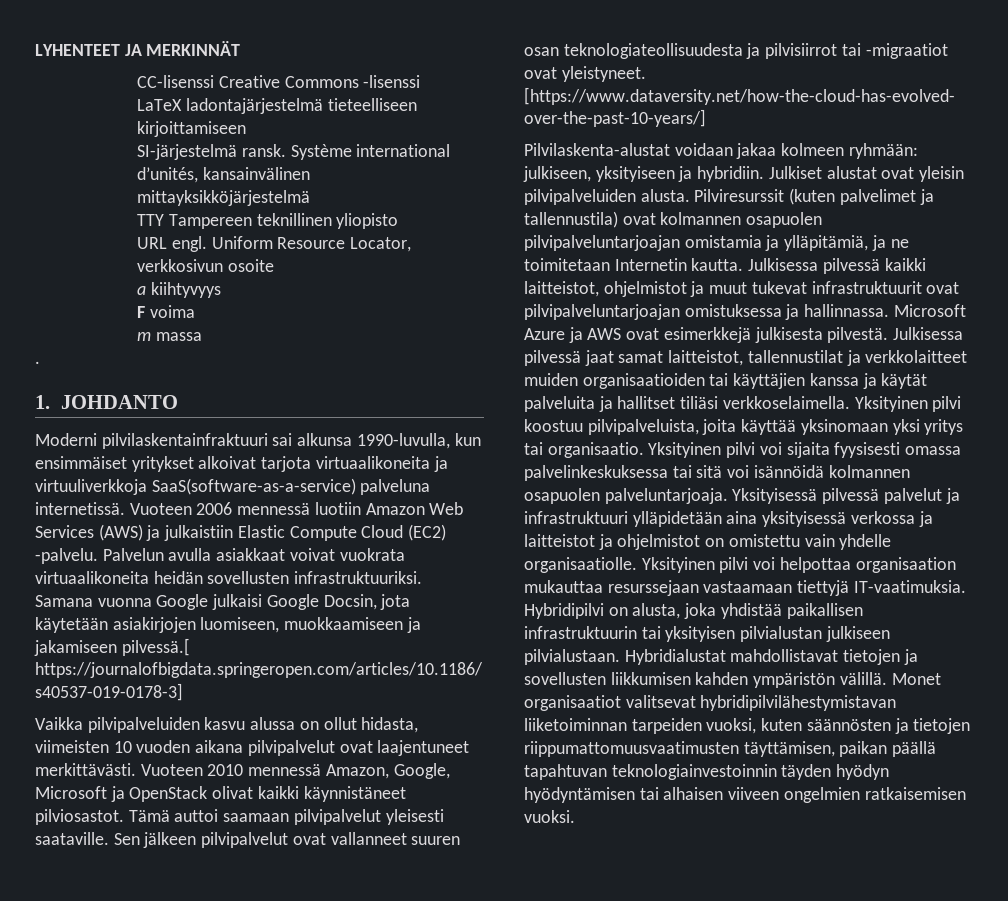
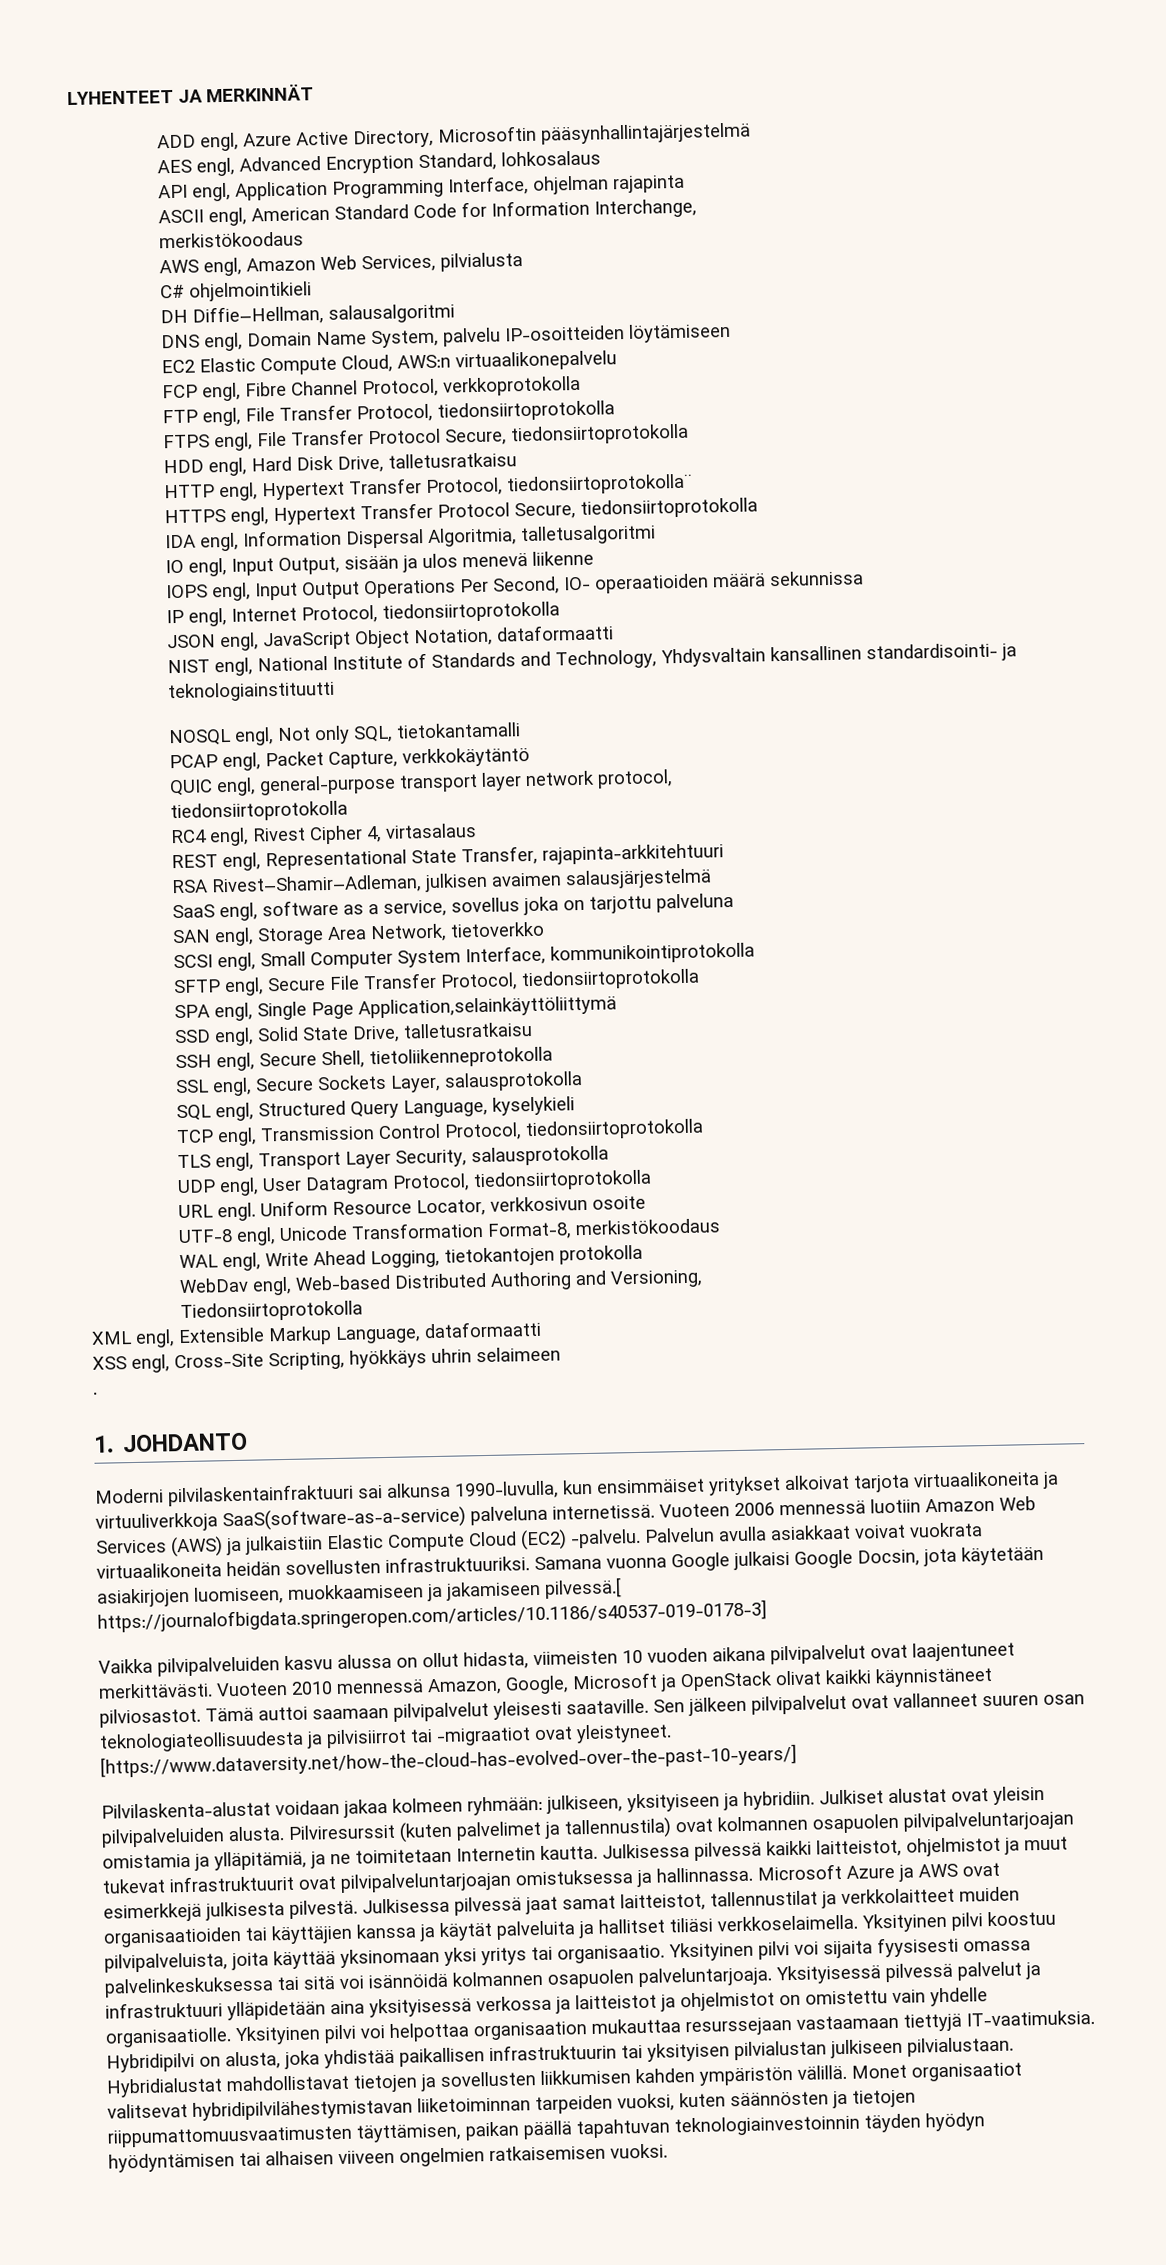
- CC-lisenssi Creative Commons -lisenssi
- LaTeX ladontajärjestelmä tieteelliseen kirjoittamiseen
- SI-järjestelmä ransk. Système international d’unités, kansainvälinen mittayksikköjärjestelmä
- TTY Tampereen teknillinen yliopisto
+ ADD engl, Azure Active Directory, Microsoftin pääsynhallintajärjestelmä
+ AES engl, Advanced Encryption Standard, lohkosalaus
+ API engl, Application Programming Interface, ohjelman rajapinta
+ ASCII engl, American Standard Code for Information Interchange,
+ merkistökoodaus
+ AWS engl, Amazon Web Services, pilvialusta
+ C# ohjelmointikieli
+ DH Diffie–Hellman, salausalgoritmi
+ DNS engl, Domain Name System, palvelu IP-osoitteiden löytämiseen
+ EC2 Elastic Compute Cloud, AWS:n virtuaalikonepalvelu
+ FCP engl, Fibre Channel Protocol, verkkoprotokolla
+ FTP engl, File Transfer Protocol, tiedonsiirtoprotokolla
+ FTPS engl, File Transfer Protocol Secure, tiedonsiirtoprotokolla
+ HDD engl, Hard Disk Drive, talletusratkaisu
+ HTTP engl, Hypertext Transfer Protocol, tiedonsiirtoprotokolla¨
+ HTTPS engl, Hypertext Transfer Protocol Secure, tiedonsiirtoprotokolla
+ IDA engl, Information Dispersal Algoritmia, talletusalgoritmi
+ IO engl, Input Output, sisään ja ulos menevä liikenne
+ IOPS engl, Input Output Operations Per Second, IO- operaatioiden määrä sekunnissa
+ IP engl, Internet Protocol, tiedonsiirtoprotokolla
+ JSON engl, JavaScript Object Notation, dataformaatti
+ NIST engl, National Institute of Standards and Technology, Yhdysvaltain kansallinen standardisointi- ja teknologiainstituutti
+ NOSQL engl, Not only SQL, tietokantamalli
+ PCAP engl, Packet Capture, verkkokäytäntö
+ QUIC engl, general-purpose transport layer network protocol,
+ tiedonsiirtoprotokolla
+ RC4 engl, Rivest Cipher 4, virtasalaus
+ REST engl, Representational State Transfer, rajapinta-arkkitehtuuri
+ RSA Rivest–Shamir–Adleman, julkisen avaimen salausjärjestelmä
+ SaaS engl, software as a service, sovellus joka on tarjottu palveluna
+ SAN engl, Storage Area Network, tietoverkko
+ SCSI engl, Small Computer System Interface, kommunikointiprotokolla
+ SFTP engl, Secure File Transfer Protocol, tiedonsiirtoprotokolla
+ SPA engl, Single Page Application,selainkäyttöliittymä
+ SSD engl, Solid State Drive, talletusratkaisu
+ SSH engl, Secure Shell, tietoliikenneprotokolla
+ SSL engl, Secure Sockets Layer, salausprotokolla
+ SQL engl, Structured Query Language, kyselykieli
+ TCP engl, Transmission Control Protocol, tiedonsiirtoprotokolla
+ TLS engl, Transport Layer Security, salausprotokolla
+ UDP engl, User Datagram Protocol, tiedonsiirtoprotokolla
- a kiihtyvyys
- F voima
- m massa
+ UTF-8 engl, Unicode Transformation Format-8, merkistökoodaus
+ WAL engl, Write Ahead Logging, tietokantojen protokolla
+ WebDav engl, Web-based Distributed Authoring and Versioning,
+ Tiedonsiirtoprotokolla
+ XML engl, Extensible Markup Language, dataformaatti
+ XSS engl, Cross-Site Scripting, hyökkäys uhrin selaimeen

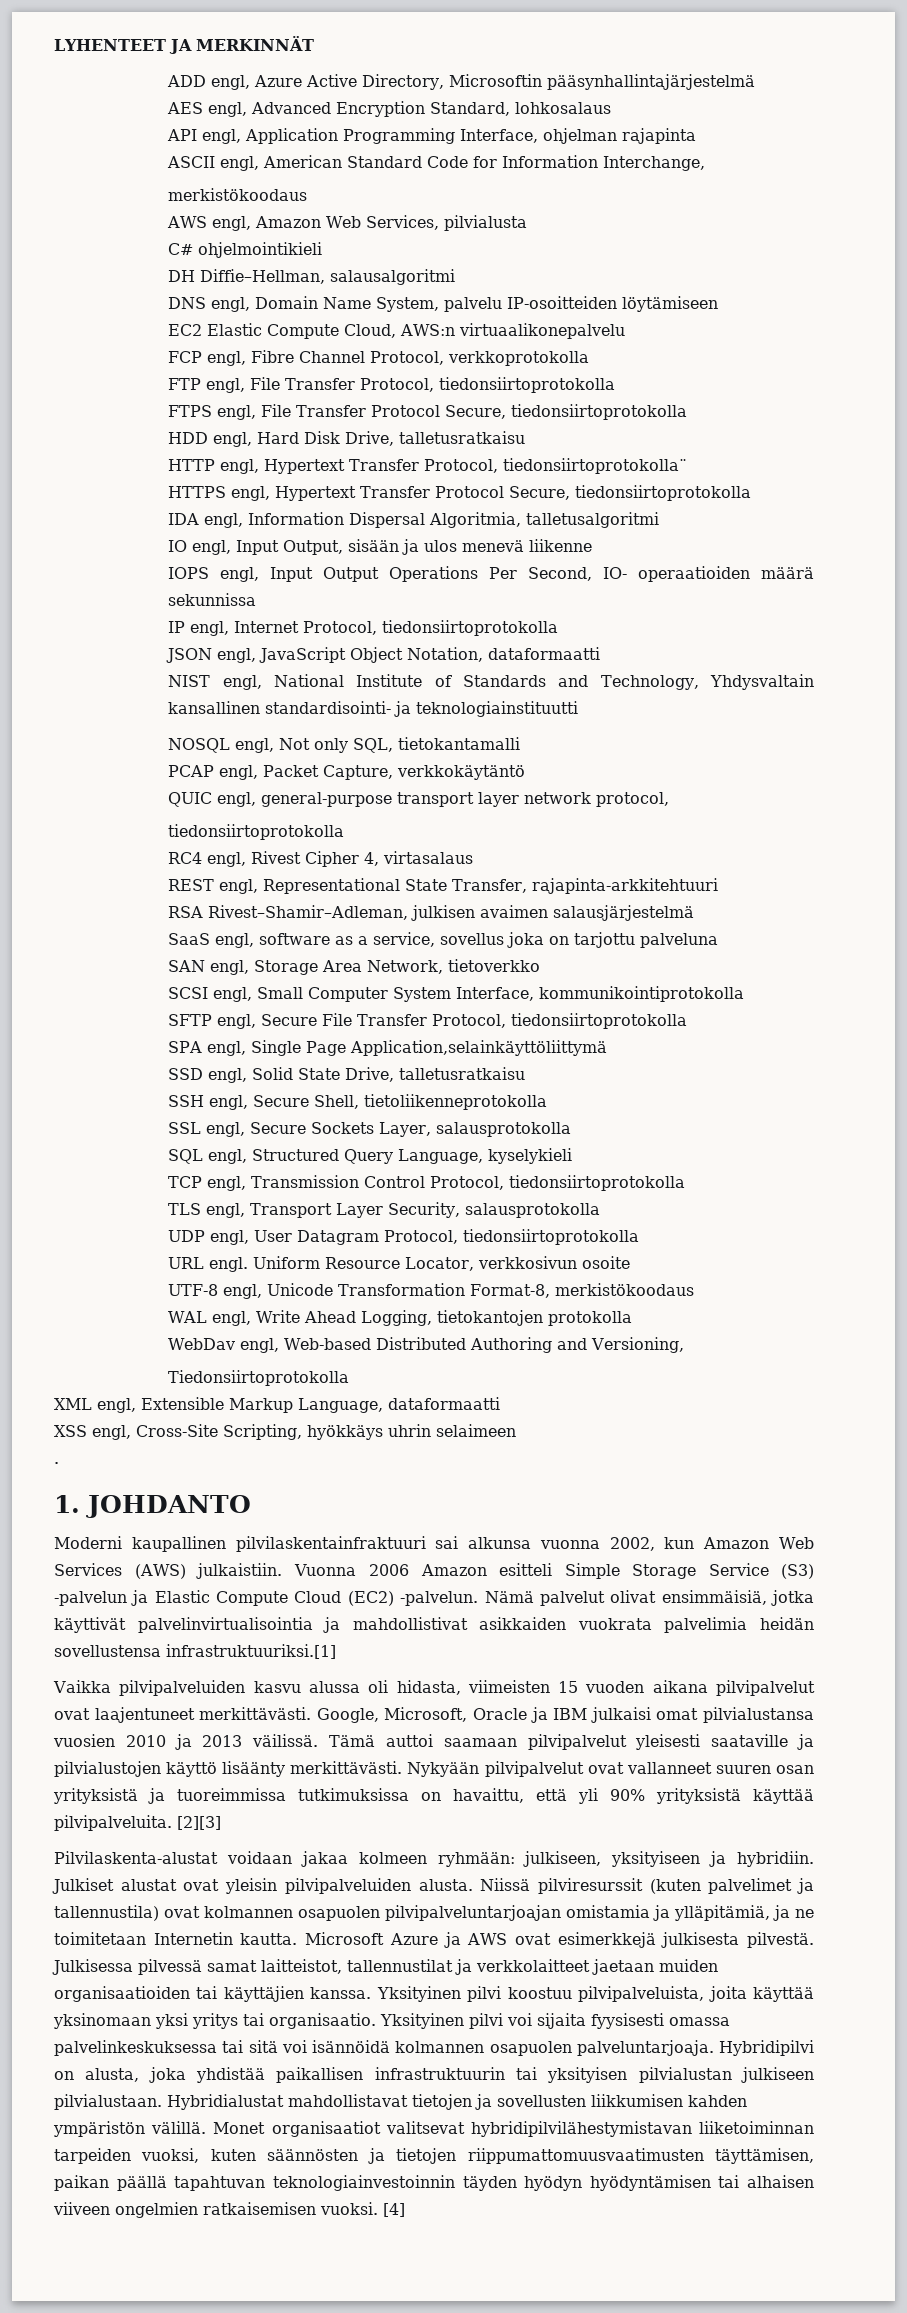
- Moderni pilvilaskentainfraktuuri sai alkunsa 1990-luvulla, kun ensimmäiset yritykset alkoivat tarjota virtuaalikoneita ja virtuuliverkkoja SaaS(software-as-a-service) palveluna internetissä. Vuoteen 2006 mennessä luotiin Amazon Web Services (AWS) ja julkaistiin Elastic Compute Cloud (EC2) -palvelu. Palvelun avulla asiakkaat voivat vuokrata virtuaalikoneita heidän sovellusten infrastruktuuriksi. Samana vuonna Google julkaisi Google Docsin, jota käytetään asiakirjojen luomiseen, muokkaamiseen ja jakamiseen pilvessä.[ https://journalofbigdata.springeropen.com/articles/10.1186/s40537-019-0178-3]
+ Moderni kaupallinen pilvilaskentainfraktuuri sai alkunsa vuonna 2002, kun Amazon Web Services (AWS) julkaistiin. Vuonna 2006 Amazon esitteli Simple Storage Service (S3) -palvelun ja Elastic Compute Cloud (EC2) -palvelun. Nämä palvelut olivat ensimmäisiä, jotka käyttivät palvelinvirtualisointia ja mahdollistivat asikkaiden vuokrata palvelimia heidän sovellustensa infrastruktuuriksi.[1]
- Vaikka pilvipalveluiden kasvu alussa on ollut hidasta, viimeisten 10 vuoden aikana pilvipalvelut ovat laajentuneet merkittävästi.
+ Vaikka pilvipalveluiden kasvu alussa oli hidasta, viimeisten 15 vuoden aikana pilvipalvelut ovat laajentuneet merkittävästi.
- Vuoteen 2010 mennessä Amazon, Google, Microsoft ja OpenStack olivat kaikki käynnistäneet pilviosastot.
+ Google, Microsoft, Oracle ja IBM julkaisi omat pilvialustansa vuosien 2010 ja 2013 väilissä.
- Tämä auttoi saamaan pilvipalvelut yleisesti saataville. Sen jälkeen pilvipalvelut ovat vallanneet suuren osan teknologiateollisuudesta ja pilvisiirrot tai -migraatiot ovat yleistyneet. [https://www.dataversity.net/how-the-cloud-has-evolved-over-the-past-10-years/]
+ Tämä auttoi saamaan pilvipalvelut yleisesti saataville ja pilvialustojen käyttö lisäänty merkittävästi. Nykyään pilvipalvelut ovat vallanneet suuren osan yrityksistä ja tuoreimmissa tutkimuksissa on havaittu, että yli 90% yrityksistä käyttää pilvipalveluita. [2][3]
- Pilviresurssit (kuten palvelimet ja tallennustila) ovat kolmannen osapuolen pilvipalveluntarjoajan omistamia ja ylläpitämiä, ja ne toimitetaan Internetin kautta.
+ Niissä pilviresurssit (kuten palvelimet ja tallennustila) ovat kolmannen osapuolen pilvipalveluntarjoajan omistamia ja ylläpitämiä, ja ne toimitetaan Internetin kautta.
- Julkisessa pilvessä kaikki laitteistot, ohjelmistot ja muut tukevat infrastruktuurit ovat pilvipalveluntarjoajan omistuksessa ja hallinnassa.
- Julkisessa pilvessä jaat samat laitteistot, tallennustilat ja verkkolaitteet muiden organisaatioiden tai käyttäjien kanssa ja käytät palveluita ja hallitset tiliäsi verkkoselaimella.
+ Julkisessa pilvessä samat laitteistot, tallennustilat ja verkkolaitteet jaetaan muiden organisaatioiden tai käyttäjien kanssa.
- Yksityisessä pilvessä palvelut ja infrastruktuuri ylläpidetään aina yksityisessä verkossa ja laitteistot ja ohjelmistot on omistettu vain yhdelle organisaatiolle. Yksityinen pilvi voi helpottaa organisaation mukauttaa resurssejaan vastaamaan tiettyjä IT-vaatimuksia.
+ [4]

